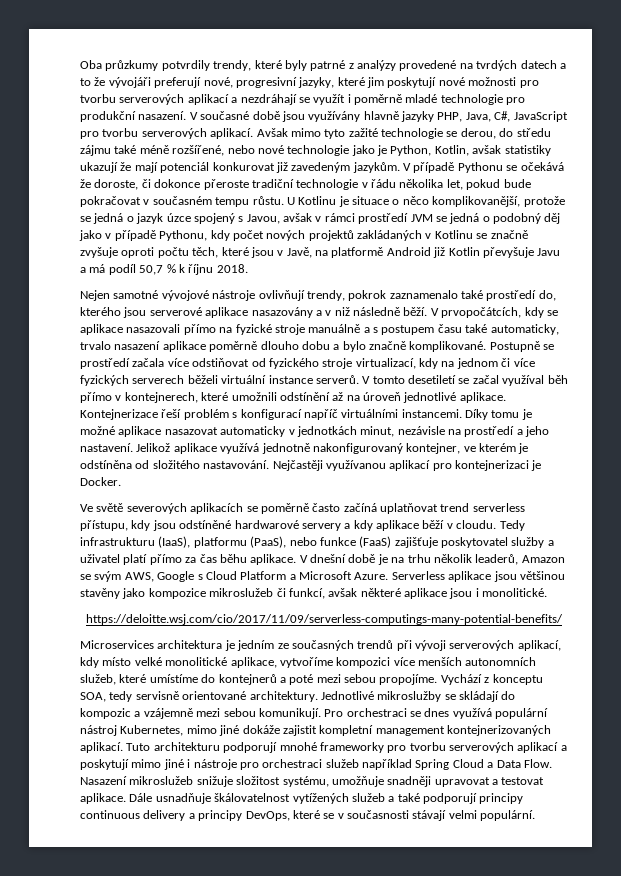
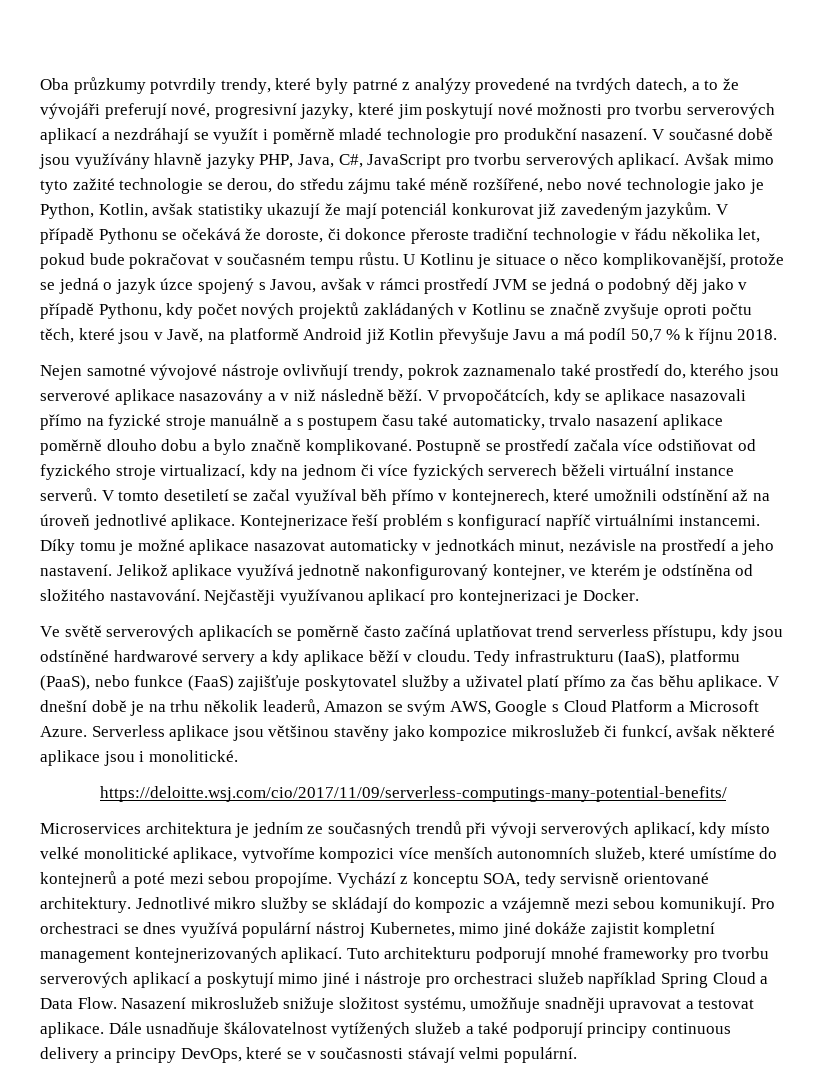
- Oba průzkumy potvrdily trendy, které byly patrné z analýzy provedené na tvrdých datech a to že vývojáři preferují nové, progresivní jazyky, které jim poskytují nové možnosti pro tvorbu serverových aplikací a nezdráhají se využít i poměrně mladé technologie pro produkční nasazení.
+ Oba průzkumy potvrdily trendy, které byly patrné z analýzy provedené na tvrdých datech, a to že vývojáři preferují nové, progresivní jazyky, které jim poskytují nové možnosti pro tvorbu serverových aplikací a nezdráhají se využít i poměrně mladé technologie pro produkční nasazení.
- Ve světě severových aplikacích se poměrně často začíná uplatňovat trend serverless přístupu, kdy jsou odstíněné hardwarové servery a kdy aplikace běží v cloudu.
+ Ve světě serverových aplikacích se poměrně často začíná uplatňovat trend serverless přístupu, kdy jsou odstíněné hardwarové servery a kdy aplikace běží v cloudu.
- Jednotlivé mikroslužby se skládají do kompozic a vzájemně mezi sebou komunikují.
+ Jednotlivé mikro služby se skládají do kompozic a vzájemně mezi sebou komunikují.

